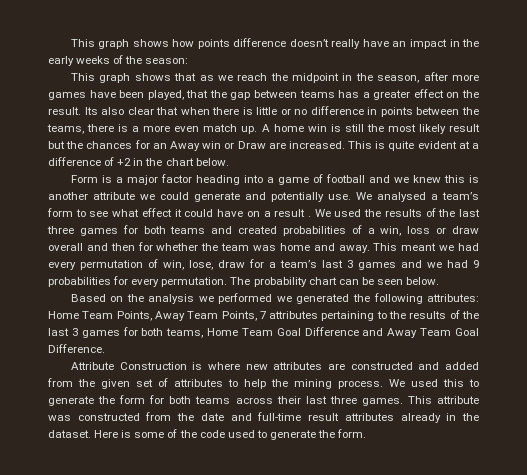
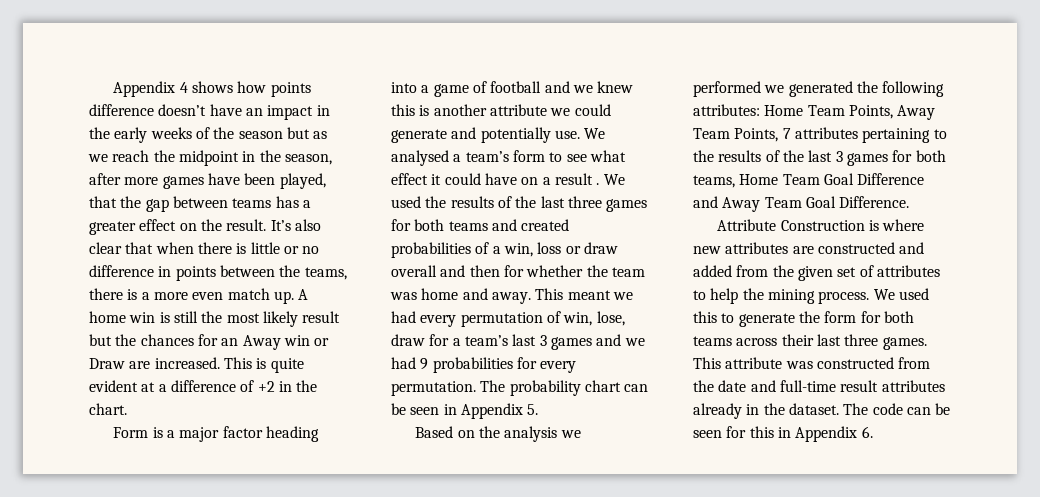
- This graph shows how points difference doesn’t really have an impact in the early weeks of the season:
- This graph shows that as we reach the midpoint in the season, after more games have been played, that the gap between teams has a greater effect on the result.
+ Appendix 4 shows how points difference doesn’t have an impact in the early weeks of the season but as we reach the midpoint in the season, after more games have been played, that the gap between teams has a greater effect on the result.
- Its also clear that when there is little or no difference in points between the teams, there is a more even match up.
+ It’s also clear that when there is little or no difference in points between the teams, there is a more even match up.
- This is quite evident at a difference of +2 in the chart below.
+ This is quite evident at a difference of +2 in the chart.
- The probability chart can be seen below.
+ The probability chart can be seen in Appendix 5.
- Here is some of the code used to generate the form.
+ The code can be seen for this in Appendix 6.

